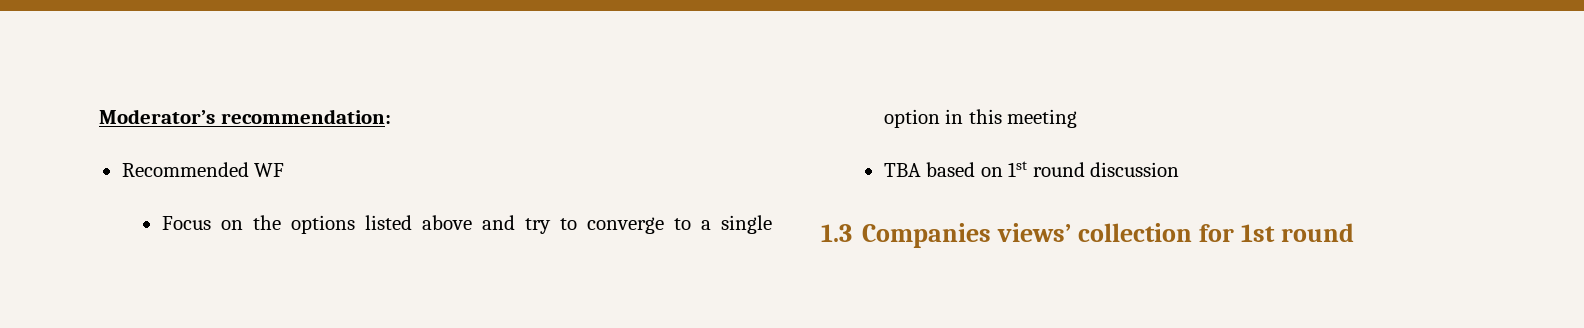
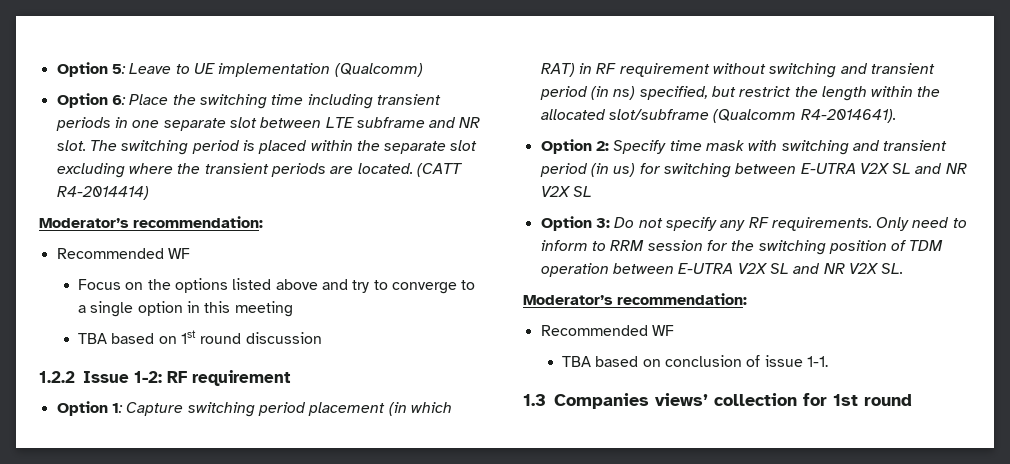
+ Option 5: Leave to UE implementation (Qualcomm)
+ Option 6: Place the switching time including transient periods in one separate slot between LTE subframe and NR slot. The switching period is placed within the separate slot excluding where the transient periods are located. (CATT R4-2014414)
+ 1.2.2 Issue 1-2: RF requirement
+ Option 1: Capture switching period placement (in which RAT) in RF requirement without switching and transient period (in ns) specified, but restrict the length within the allocated slot/subframe (Qualcomm R4-2014641).
+ Option 2: Specify time mask with switching and transient period (in us) for switching between E-UTRA V2X SL and NR V2X SL
+ Option 3: Do not specify any RF requirements. Only need to inform to RRM session for the switching position of TDM operation between E-UTRA V2X SL and NR V2X SL.
+ Moderator’s recommendation:
+ Recommended WF
+ TBA based on conclusion of issue 1-1.

